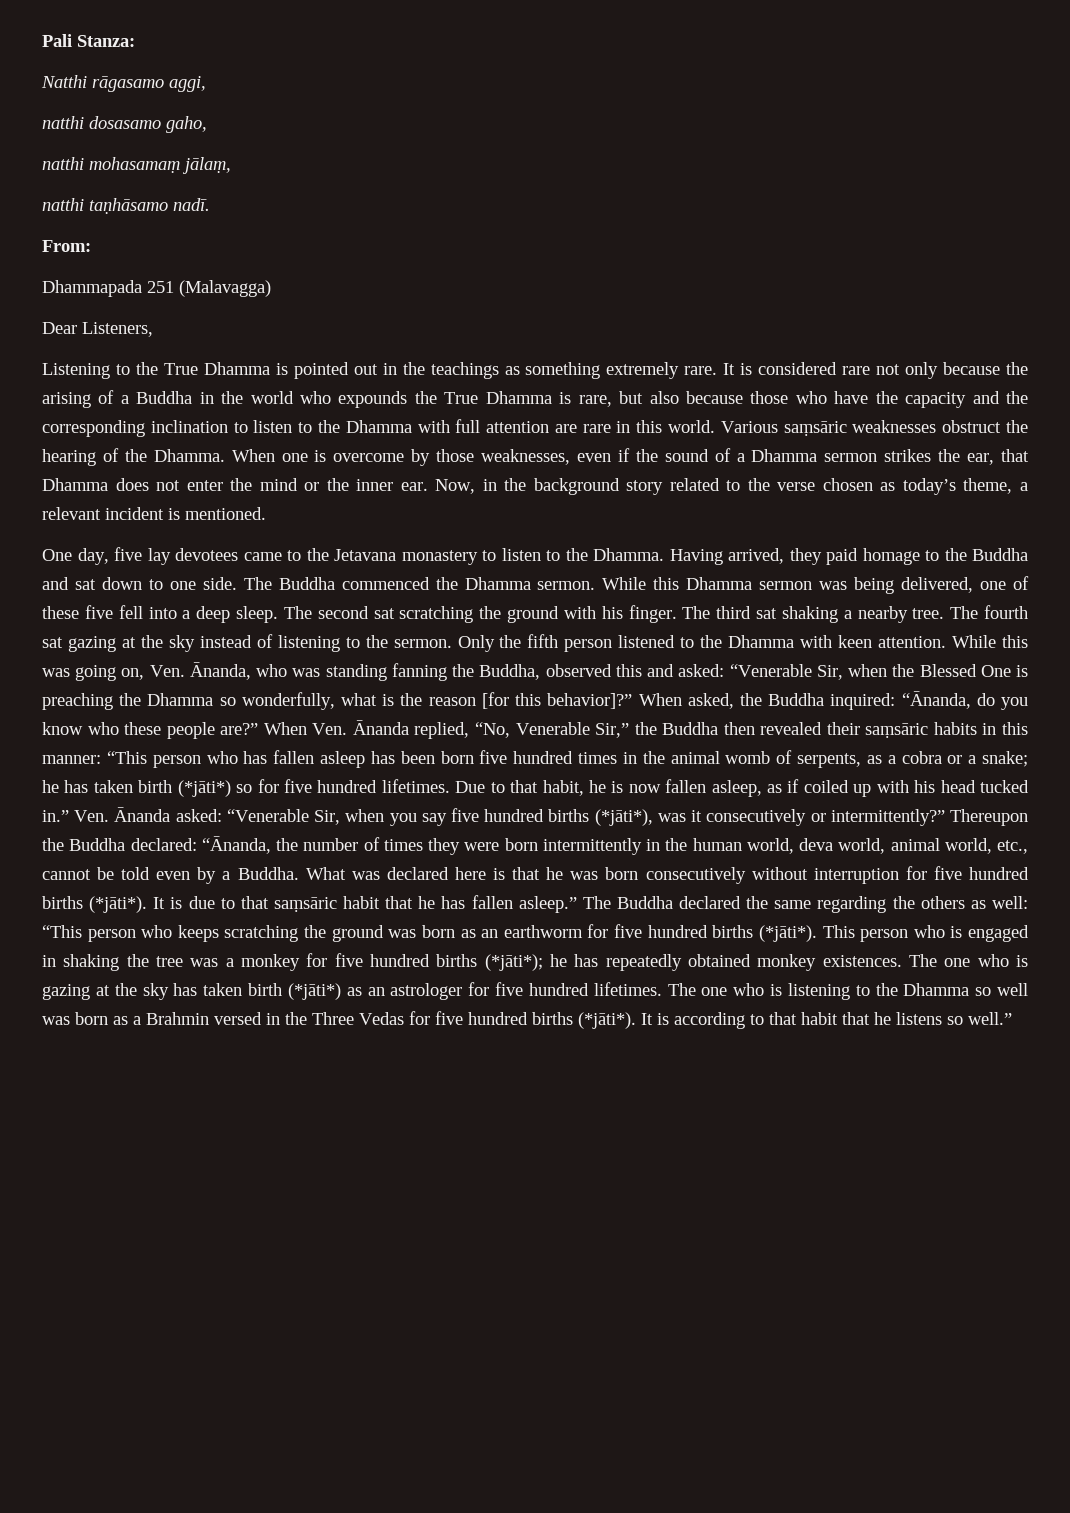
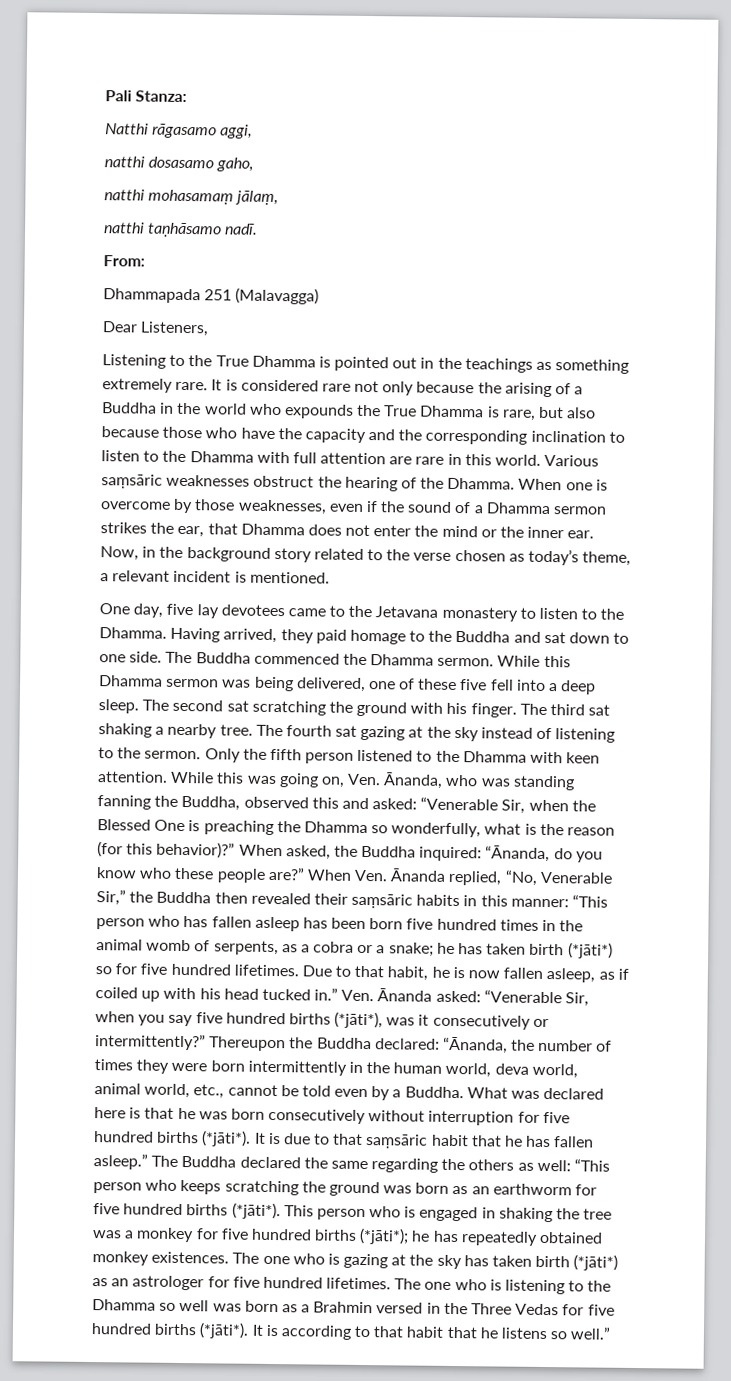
- While this was going on, Ven. Ānanda, who was standing fanning the Buddha, observed this and asked: “Venerable Sir, when the Blessed One is preaching the Dhamma so wonderfully, what is the reason [for this behavior]?”
+ While this was going on, Ven. Ānanda, who was standing fanning the Buddha, observed this and asked: “Venerable Sir, when the Blessed One is preaching the Dhamma so wonderfully, what is the reason (for this behavior)?”

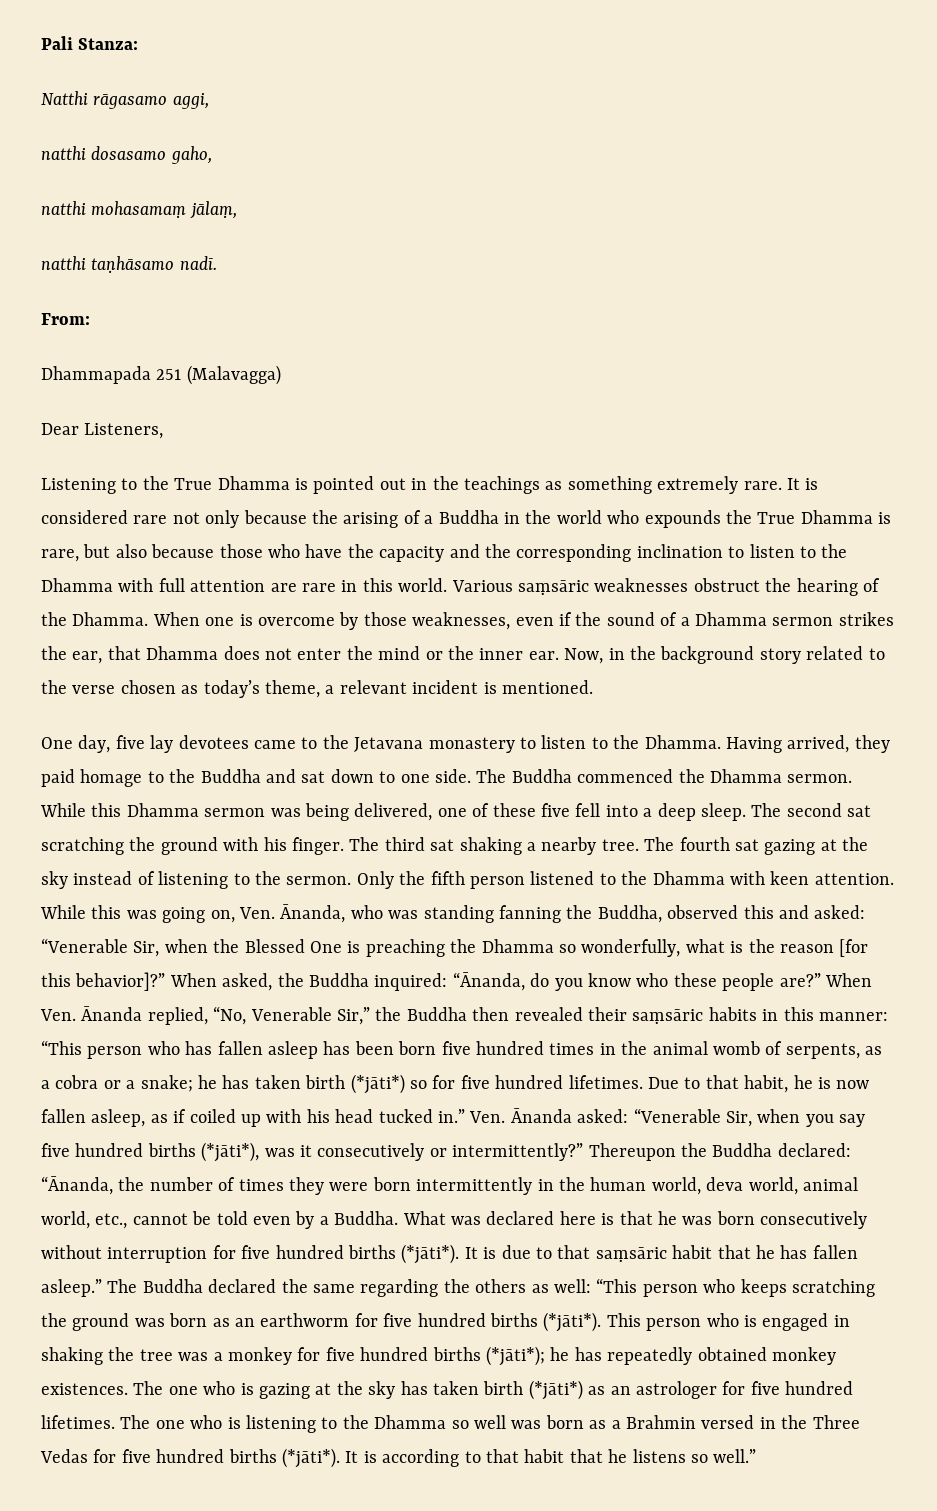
- While this was going on, Ven. Ānanda, who was standing fanning the Buddha, observed this and asked: “Venerable Sir, when the Blessed One is preaching the Dhamma so wonderfully, what is the reason (for this behavior)?”
+ While this was going on, Ven. Ānanda, who was standing fanning the Buddha, observed this and asked: “Venerable Sir, when the Blessed One is preaching the Dhamma so wonderfully, what is the reason [for this behavior]?”

